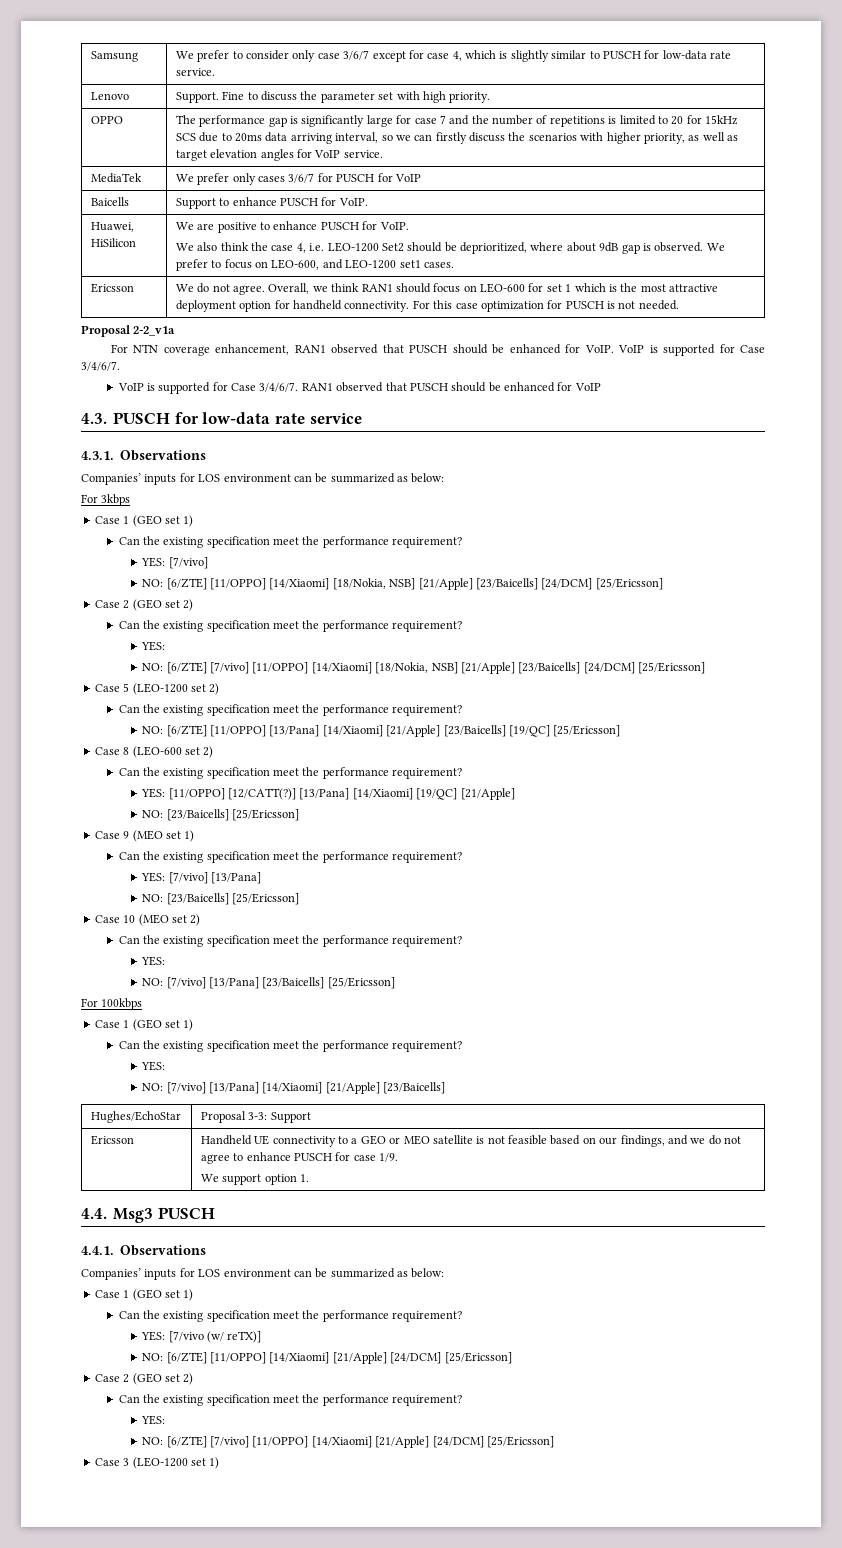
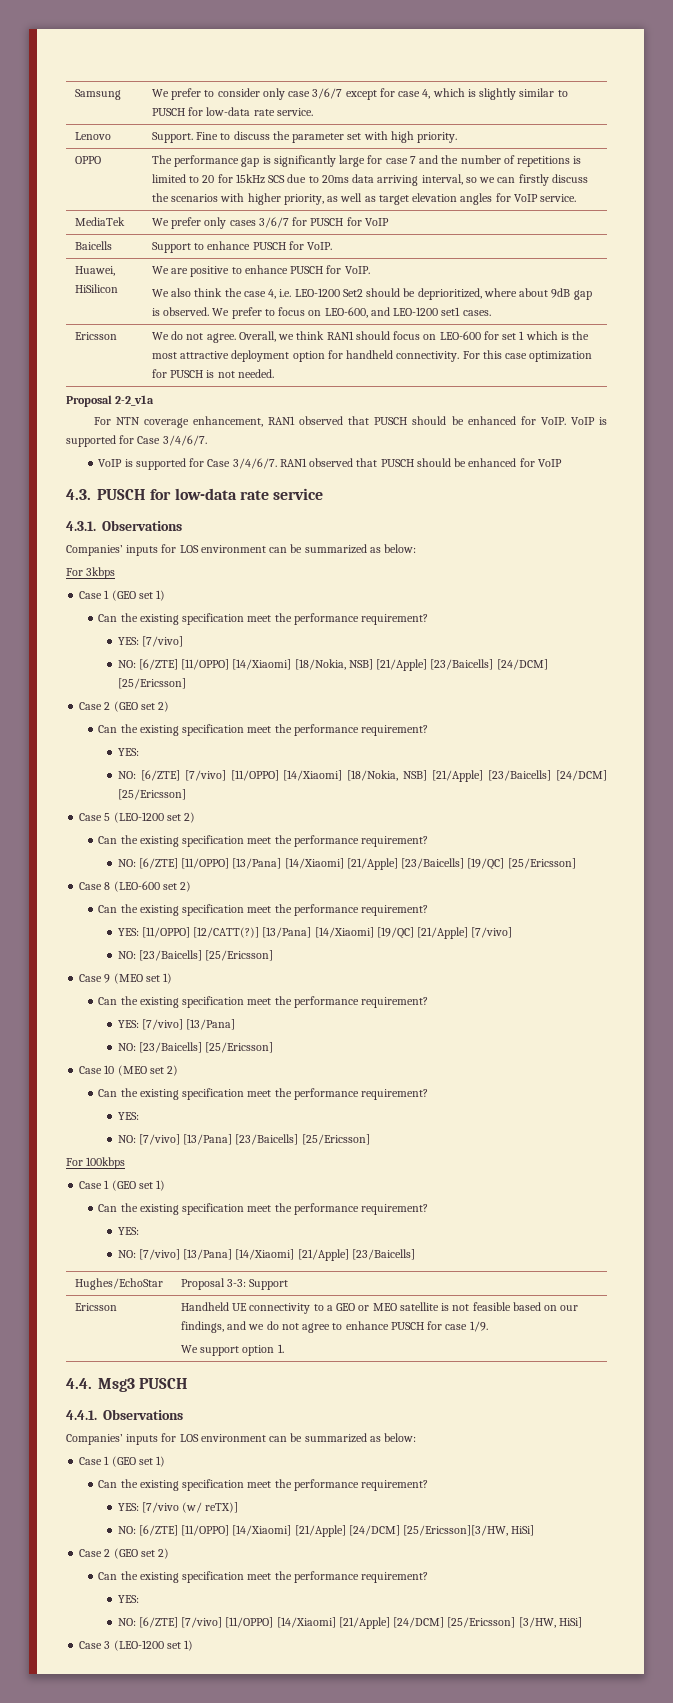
- [13/Pana] [14/Xiaomi] [19/QC] [21/Apple]
+ [13/Pana] [14/Xiaomi] [19/QC] [21/Apple] [7/vivo]
- NO: [6/ZTE] [11/OPPO] [14/Xiaomi] [21/Apple] [24/DCM] [25/Ericsson]
+ NO: [6/ZTE] [11/OPPO] [14/Xiaomi] [21/Apple] [24/DCM] [25/Ericsson][3/HW, HiSi]
- NO: [6/ZTE] [7/vivo] [11/OPPO] [14/Xiaomi] [21/Apple] [24/DCM] [25/Ericsson]
+ NO: [6/ZTE] [7/vivo] [11/OPPO] [14/Xiaomi] [21/Apple] [24/DCM] [25/Ericsson] [3/HW, HiSi]

